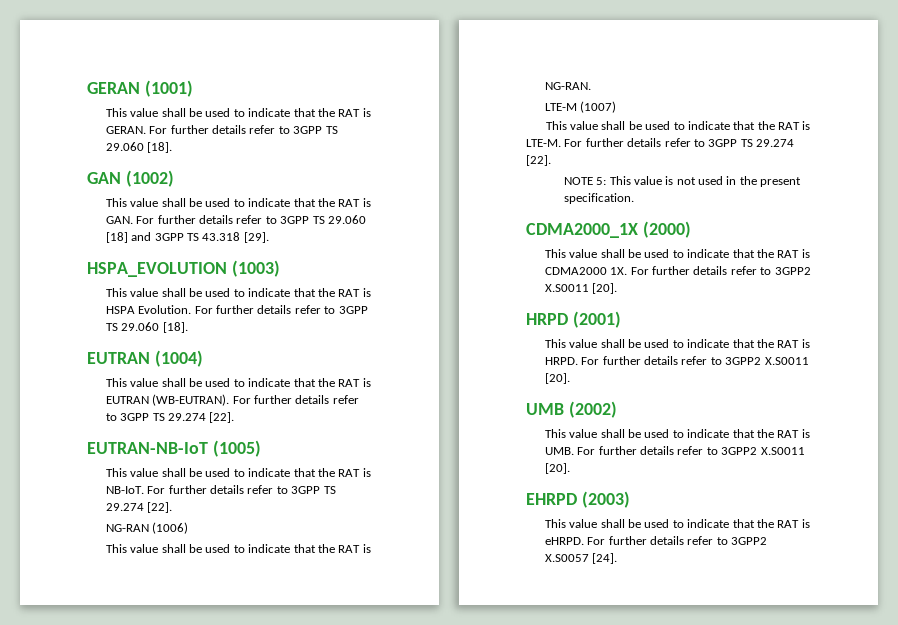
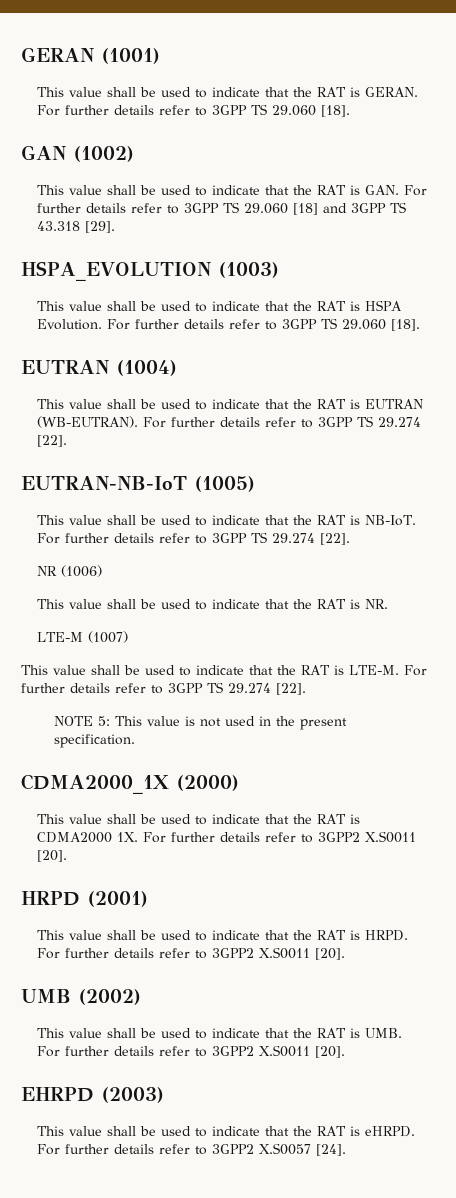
- NG-RAN (1006)
+ NR (1006)
- This value shall be used to indicate that the RAT is NG-RAN.
+ This value shall be used to indicate that the RAT is NR.

